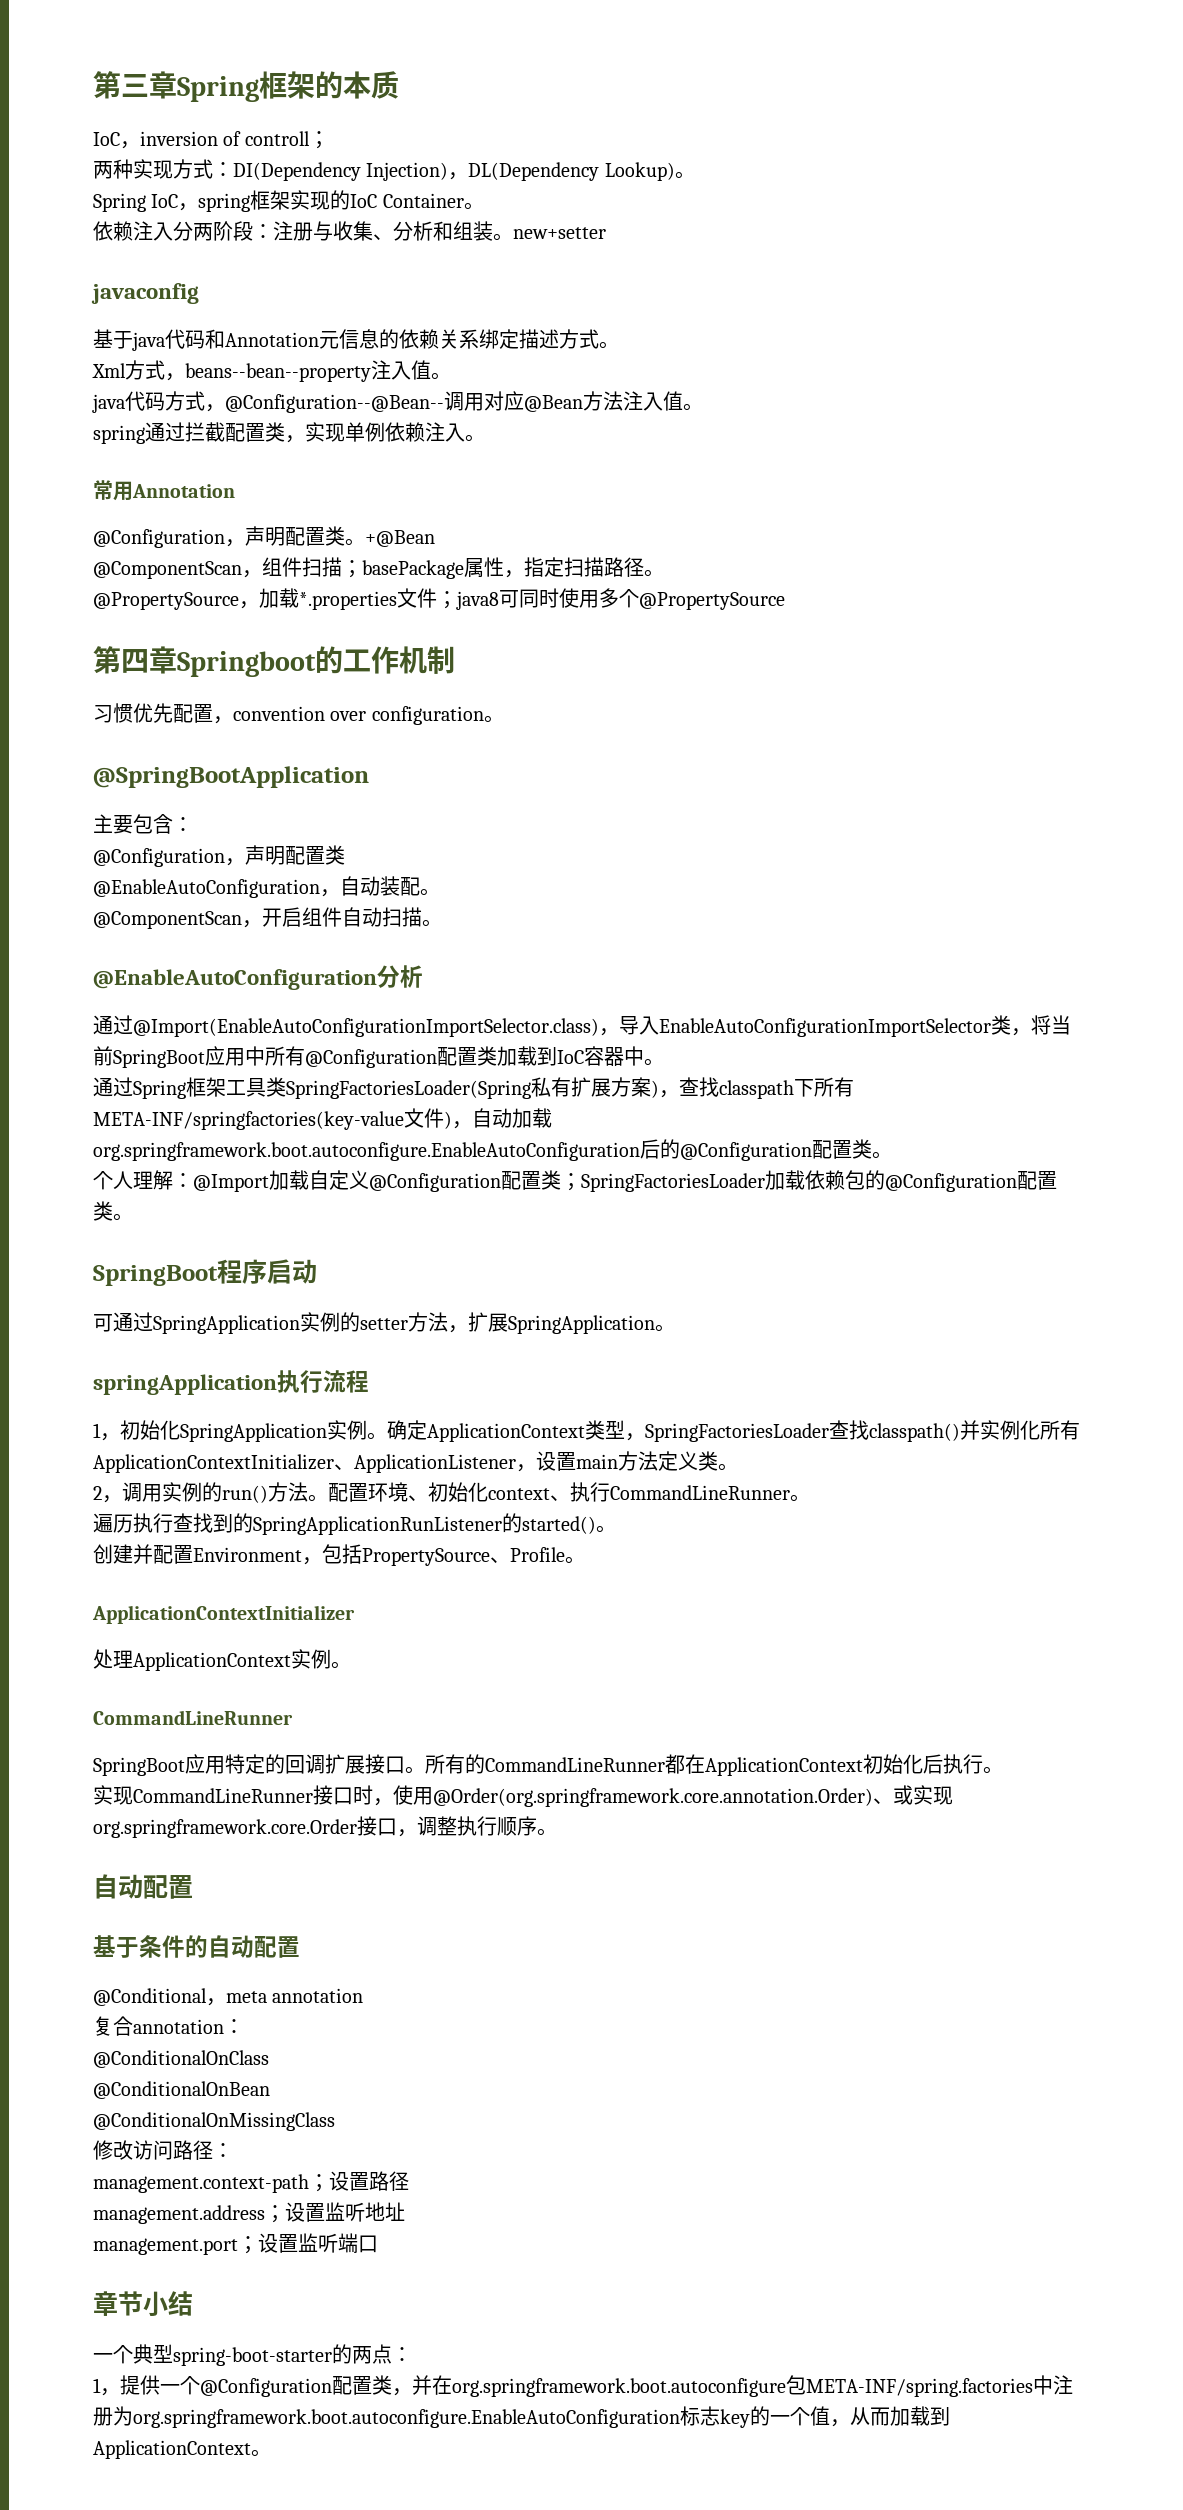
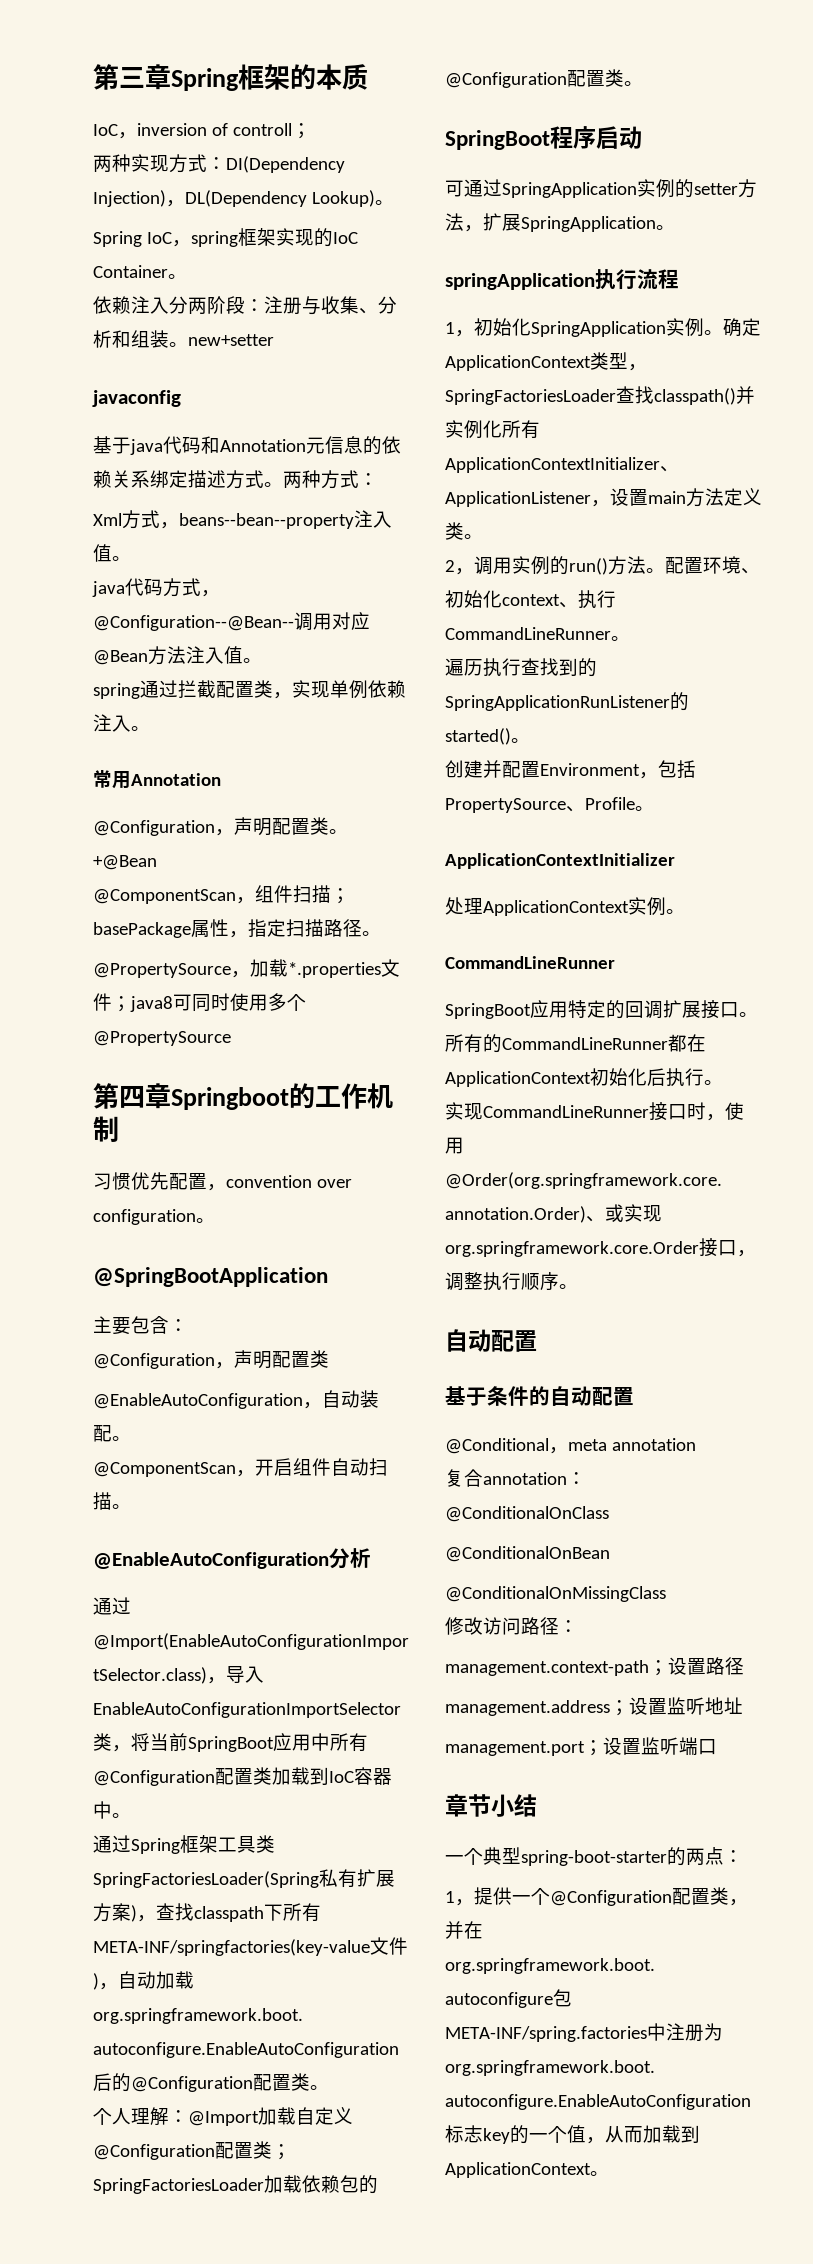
+ 两种方式：

